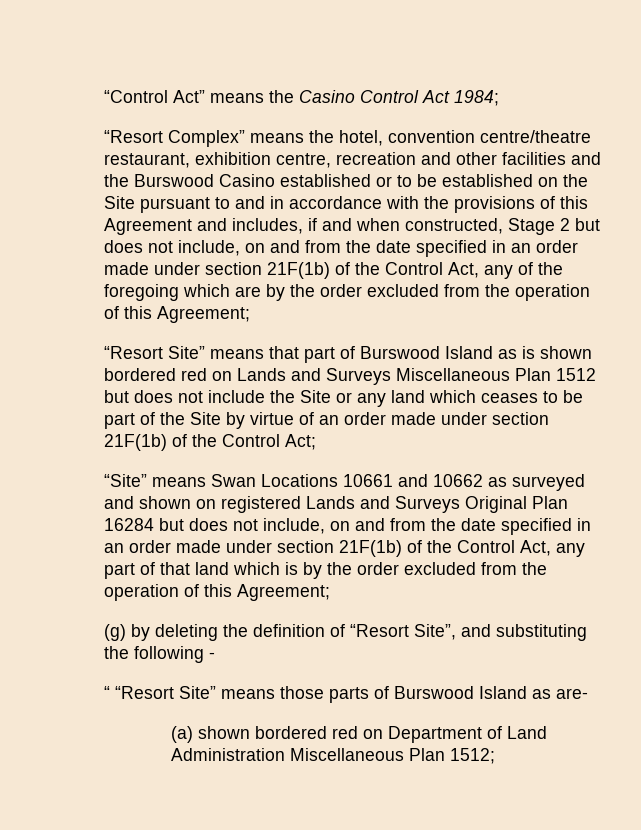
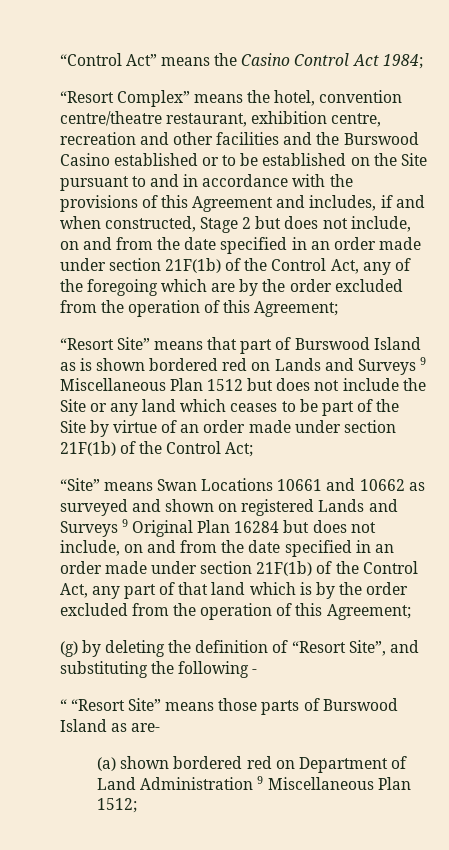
- “Resort Site” means that part of Burswood Island as is shown bordered red on Lands and Surveys Miscellaneous Plan 1512 but does not include the Site or any land which ceases to be part of the Site by virtue of an order made under section 21F(1b) of the Control Act;
+ “Resort Site” means that part of Burswood Island as is shown bordered red on Lands and Surveys 9 Miscellaneous Plan 1512 but does not include the Site or any land which ceases to be part of the Site by virtue of an order made under section 21F(1b) of the Control Act;
- “Site” means Swan Locations 10661 and 10662 as surveyed and shown on registered Lands and Surveys Original Plan 16284 but does not include, on and from the date specified in an order made under section 21F(1b) of the Control Act, any part of that land which is by the order excluded from the operation of this Agreement;
+ “Site” means Swan Locations 10661 and 10662 as surveyed and shown on registered Lands and Surveys 9 Original Plan 16284 but does not include, on and from the date specified in an order made under section 21F(1b) of the Control Act, any part of that land which is by the order excluded from the operation of this Agreement;
- (a) shown bordered red on Department of Land Administration Miscellaneous Plan 1512;
+ (a) shown bordered red on Department of Land Administration 9 Miscellaneous Plan 1512;

